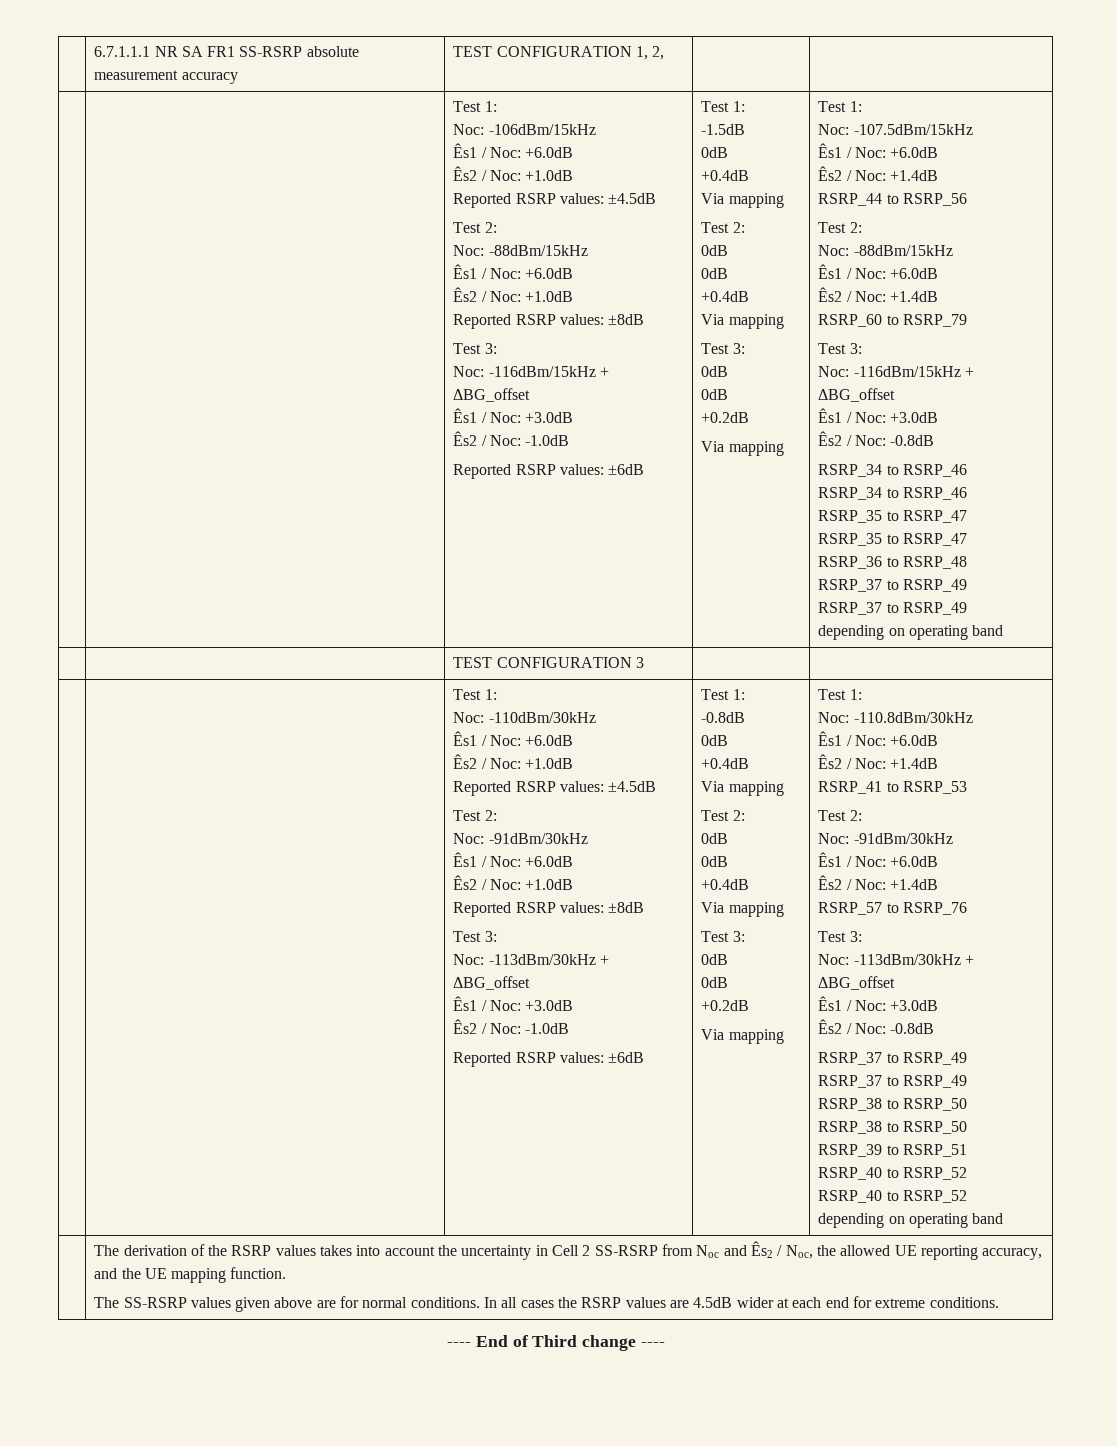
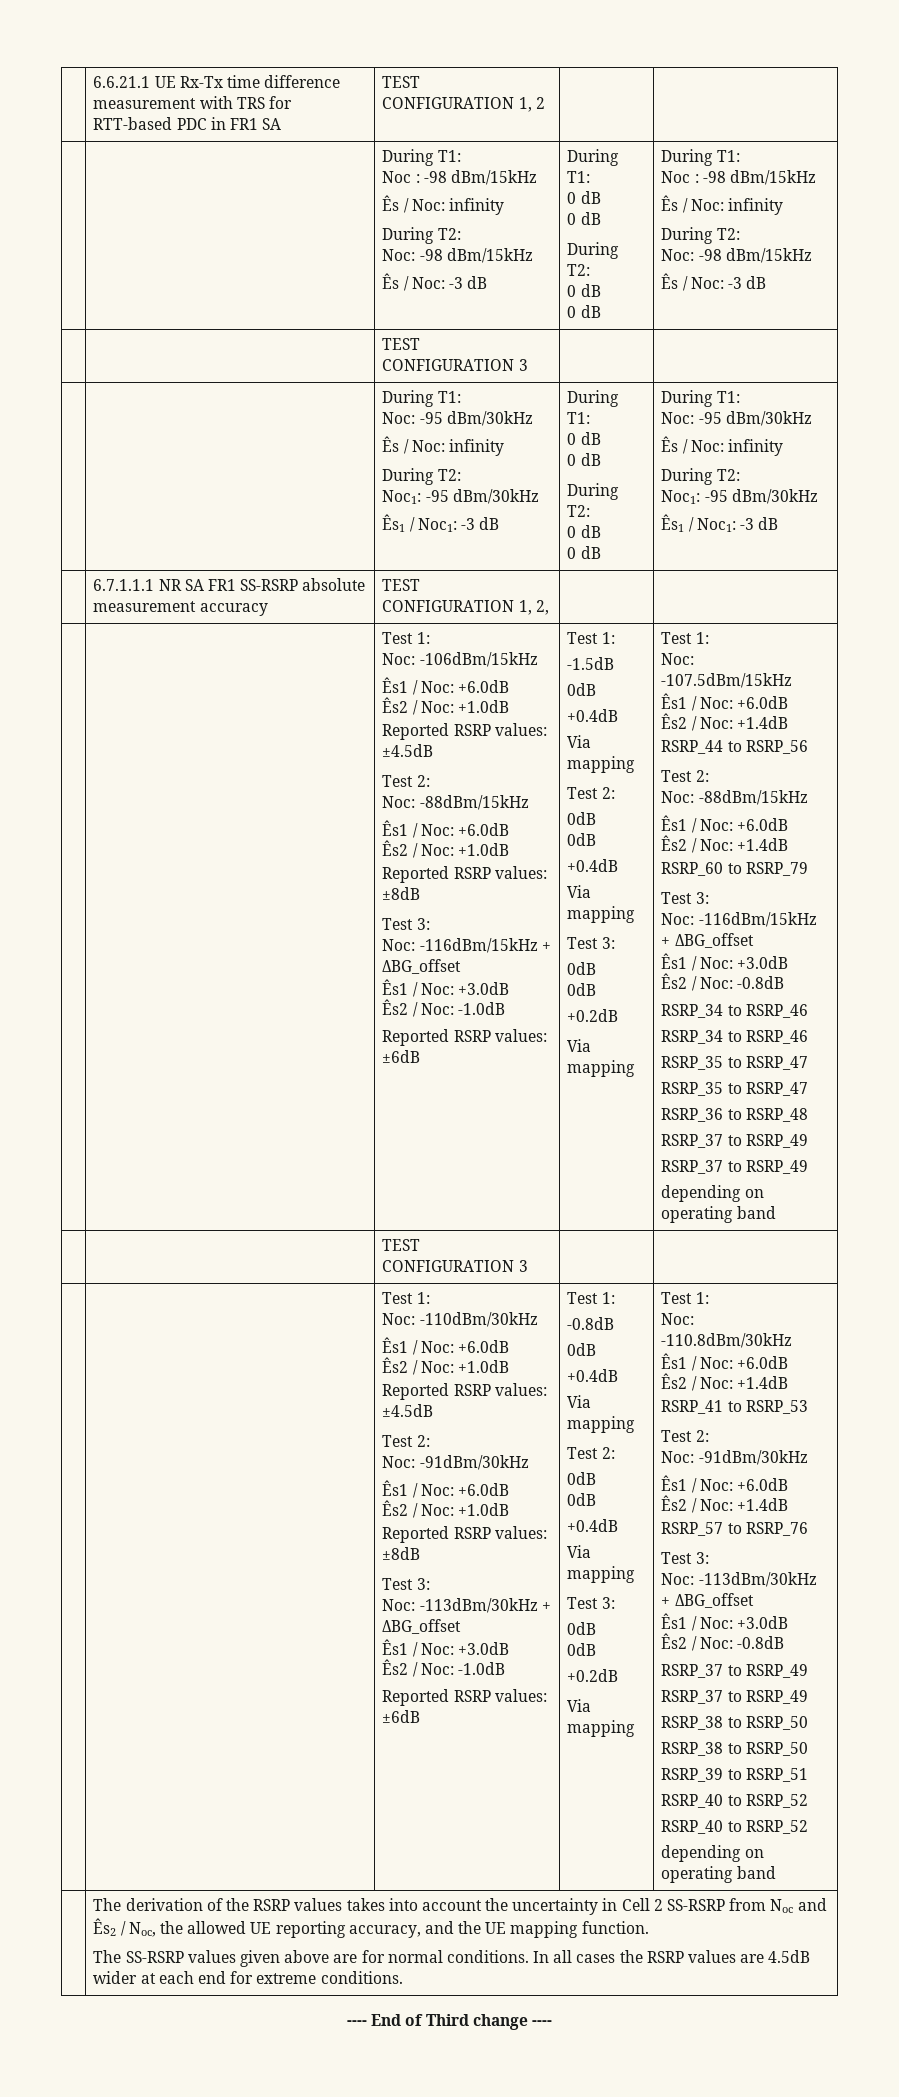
+ | 6.6.21.1 UE Rx-Tx time difference measurement with TRS for RTT-based PDC in FR1 SA | TEST CONFIGURATION 1, 2 | |
+ | | During T1:
+ Noc : -98 dBm/15kHz
+ Ês / Noc: infinity
+ During T2:
+ Noc: -98 dBm/15kHz
+ Ês / Noc: -3 dB | During T1:
+ 0 dB
+ 0 dB
+ During T2:
+ 0 dB
+ 0 dB | During T1:
+ Noc : -98 dBm/15kHz
+ Ês / Noc: infinity
+ During T2:
+ Noc: -98 dBm/15kHz
+ Ês / Noc: -3 dB
+ | | TEST CONFIGURATION 3 | |
+ | | During T1:
+ Noc: -95 dBm/30kHz
+ Ês / Noc: infinity
+ During T2:
+ Noc1: -95 dBm/30kHz
+ Ês1 / Noc1: -3 dB | During T1:
+ 0 dB
+ 0 dB
+ During T2:
+ 0 dB
+ 0 dB | During T1:
+ Noc: -95 dBm/30kHz
+ Ês / Noc: infinity
+ During T2:
+ Noc1: -95 dBm/30kHz
+ Ês1 / Noc1: -3 dB

